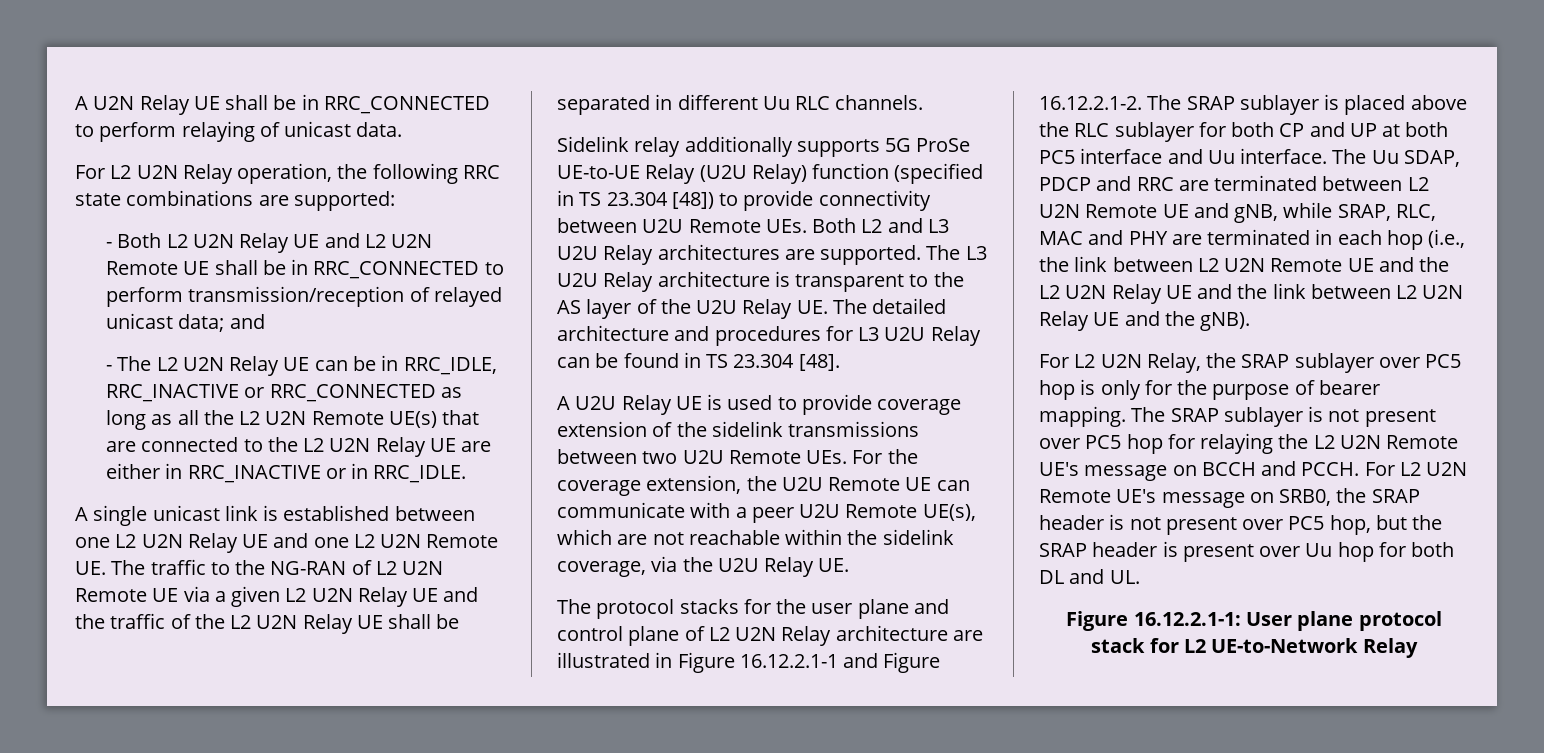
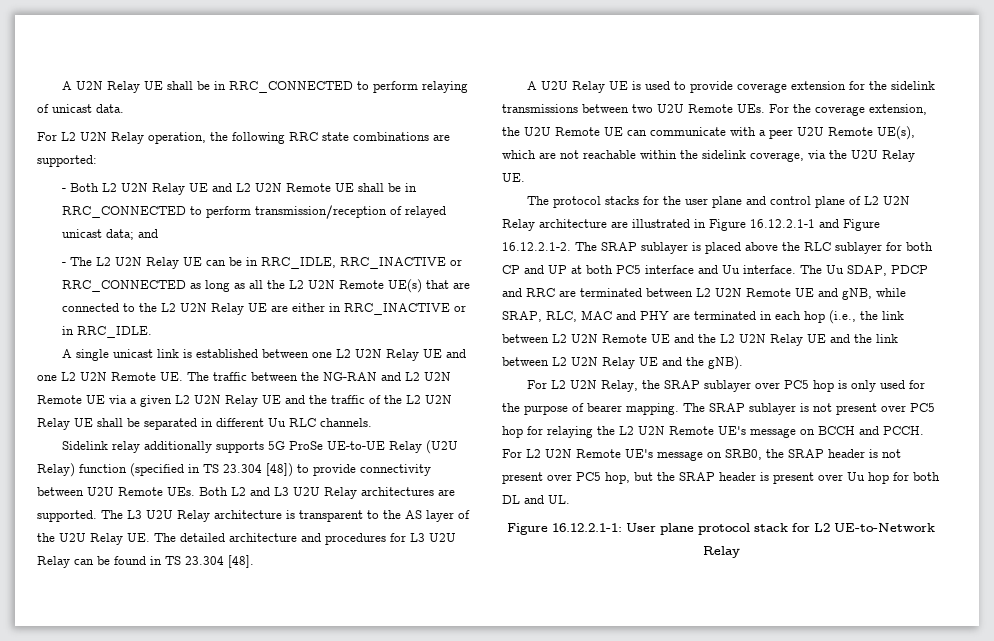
- A single unicast link is established between one L2 U2N Relay UE and one L2 U2N Remote UE. The traffic to the NG-RAN of L2 U2N Remote UE via a given L2 U2N Relay UE and the traffic of the L2 U2N Relay UE shall be separated in different Uu RLC channels.
+ A single unicast link is established between one L2 U2N Relay UE and one L2 U2N Remote UE. The traffic between the NG-RAN and L2 U2N Remote UE via a given L2 U2N Relay UE and the traffic of the L2 U2N Relay UE shall be separated in different Uu RLC channels.
- A U2U Relay UE is used to provide coverage extension of the sidelink transmissions between two U2U Remote UEs. For the coverage extension, the U2U Remote UE can communicate with a peer U2U Remote UE(s), which are not reachable within the sidelink coverage, via the U2U Relay UE.
+ A U2U Relay UE is used to provide coverage extension for the sidelink transmissions between two U2U Remote UEs. For the coverage extension, the U2U Remote UE can communicate with a peer U2U Remote UE(s), which are not reachable within the sidelink coverage, via the U2U Relay UE.
- For L2 U2N Relay, the SRAP sublayer over PC5 hop is only for the purpose of bearer mapping.
+ For L2 U2N Relay, the SRAP sublayer over PC5 hop is only used for the purpose of bearer mapping.

